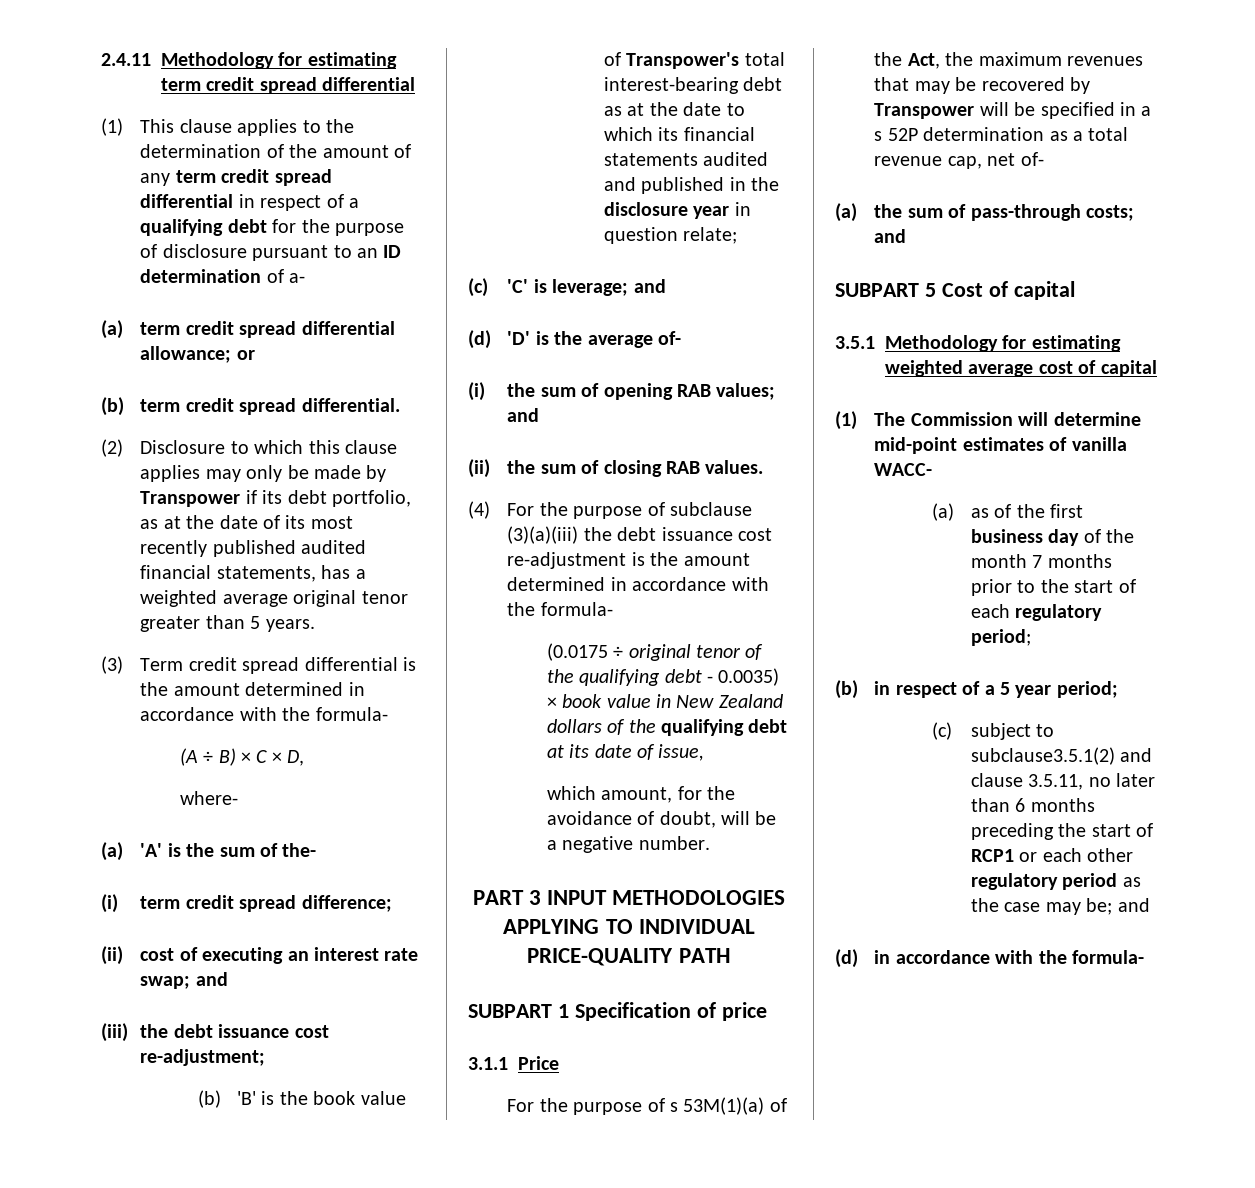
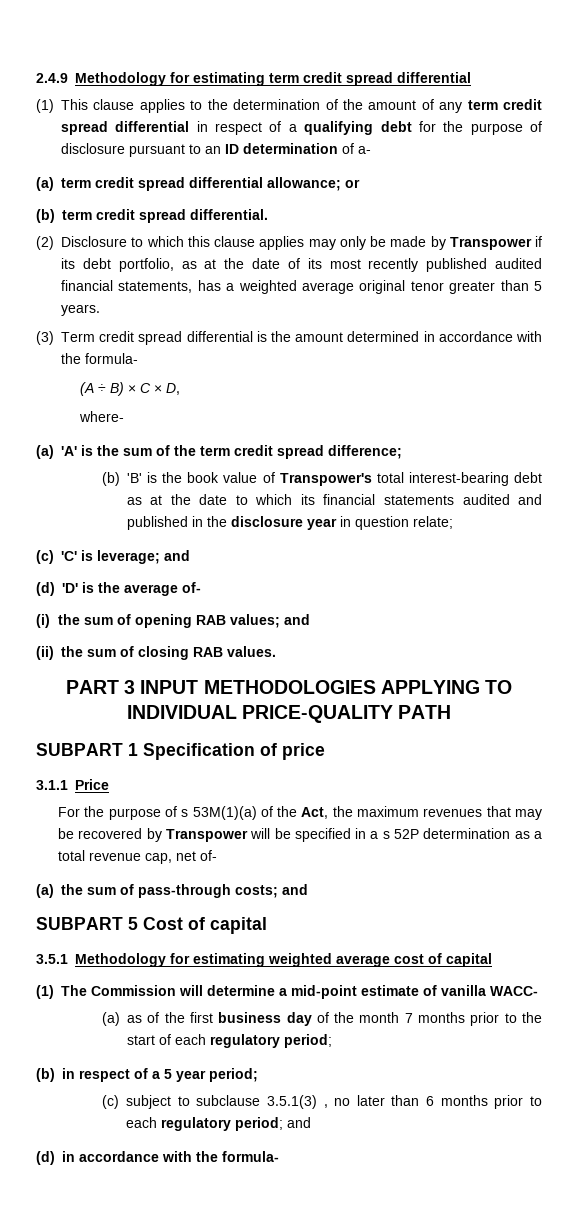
- 2.4.11 Methodology for estimating term credit spread differential
+ 2.4.9 Methodology for estimating term credit spread differential
- (a) 'A' is the sum of the-
- (i) term credit spread difference;
+ (a) 'A' is the sum of the term credit spread difference;
- (ii) cost of executing an interest rate swap; and
- (iii) the debt issuance cost re-adjustment;
- (4) For the purpose of subclause (3)(a)(iii) the debt issuance cost re-adjustment is the amount determined in accordance with the formula-
- (0.0175 ÷ original tenor of the qualifying debt - 0.0035) × book value in New Zealand dollars of the qualifying debt at its date of issue,
- which amount, for the avoidance of doubt, will be a negative number.
- (1) The Commission will determine mid-point estimates of vanilla WACC-
+ (1) The Commission will determine a mid-point estimate of vanilla WACC-
- (c) subject to subclause3.5.1(2) and clause 3.5.11, no later than 6 months preceding the start of RCP1 or each other regulatory period as the case may be; and
+ (c) subject to subclause 3.5.1(3) , no later than 6 months prior to each regulatory period; and

